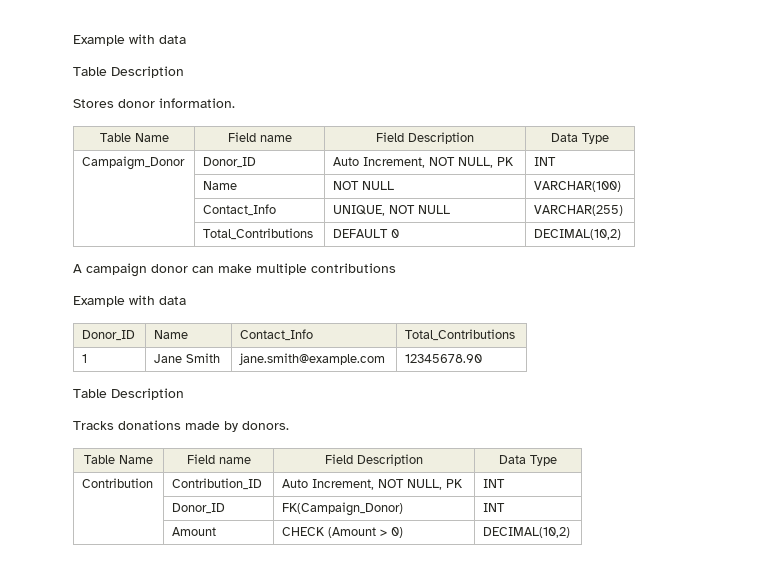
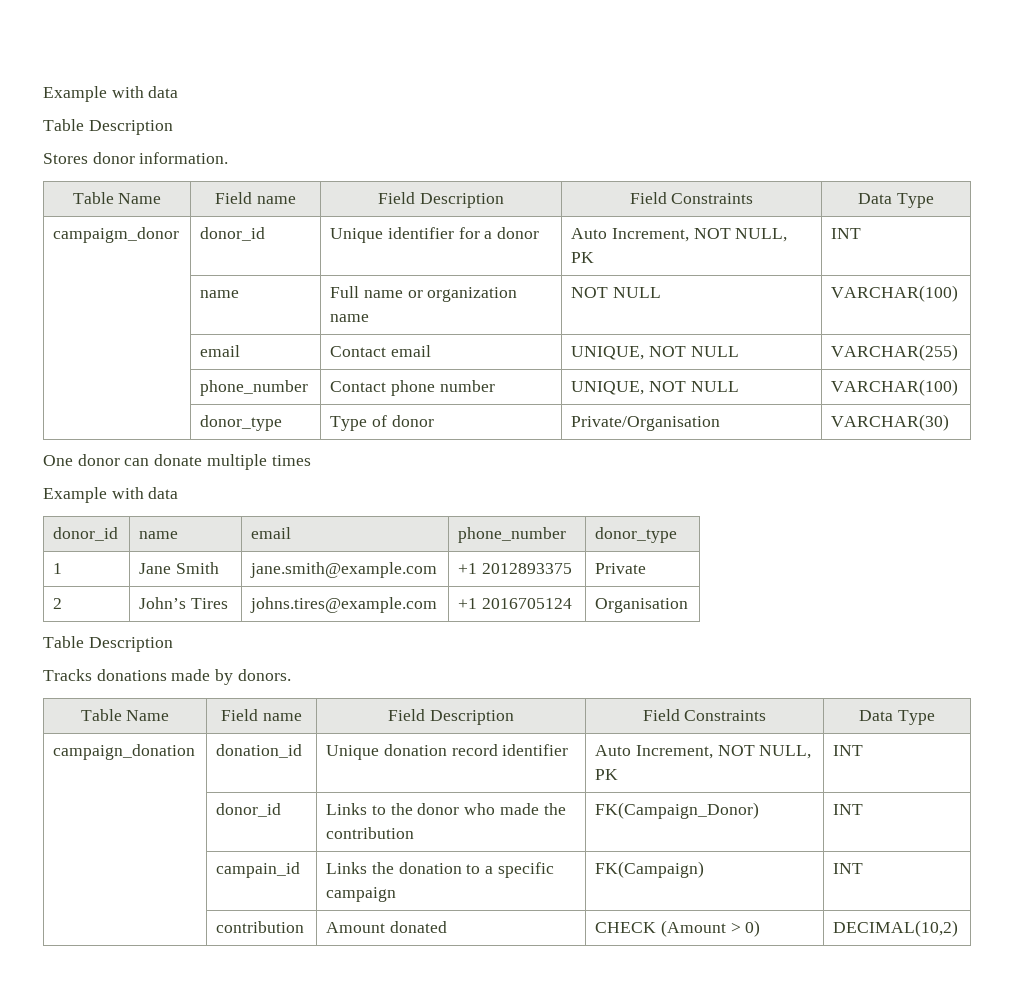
  Stores donor information.
- Table Name | Field name | Field Description | Data Type
- Campaigm_Donor | Donor_ID | Auto Increment, NOT NULL, PK | INT
- | Name | NOT NULL | VARCHAR(100)
- | Contact_Info | UNIQUE, NOT NULL | VARCHAR(255)
+ Table Name | Field name | Field Description | Field Constraints | Data Type
+ campaigm_donor | donor_id | Unique identifier for a donor | Auto Increment, NOT NULL, PK | INT
+ | name | Full name or organization name | NOT NULL | VARCHAR(100)
+ | email | Contact email | UNIQUE, NOT NULL | VARCHAR(255)
- | Total_Contributions | DEFAULT 0 | DECIMAL(10,2)
- A campaign donor can make multiple contributions
+ | phone_number | Contact phone number | UNIQUE, NOT NULL | VARCHAR(100)
+ | donor_type | Type of donor | Private/Organisation | VARCHAR(30)
+ One donor can donate multiple times
  Example with data
- Donor_ID | Name | Contact_Info | Total_Contributions
- 1 | Jane Smith | jane.smith@example.com | 12345678.90
+ donor_id | name | email | phone_number | donor_type
+ 1 | Jane Smith | jane.smith@example.com | +1 2012893375 | Private
+ 2 | John’s Tires | johns.tires@example.com | +1 2016705124 | Organisation
  Tracks donations made by donors.
- Table Name | Field name | Field Description | Data Type
- Contribution | Contribution_ID | Auto Increment, NOT NULL, PK | INT
- | Donor_ID | FK(Campaign_Donor) | INT
- | Amount | CHECK (Amount > 0) | DECIMAL(10,2)
+ Table Name | Field name | Field Description | Field Constraints | Data Type
+ campaign_donation | donation_id | Unique donation record identifier | Auto Increment, NOT NULL, PK | INT
+ | donor_id | Links to the donor who made the contribution | FK(Campaign_Donor) | INT
+ | campain_id | Links the donation to a specific campaign | FK(Campaign) | INT
+ | contribution | Amount donated | CHECK (Amount > 0) | DECIMAL(10,2)

